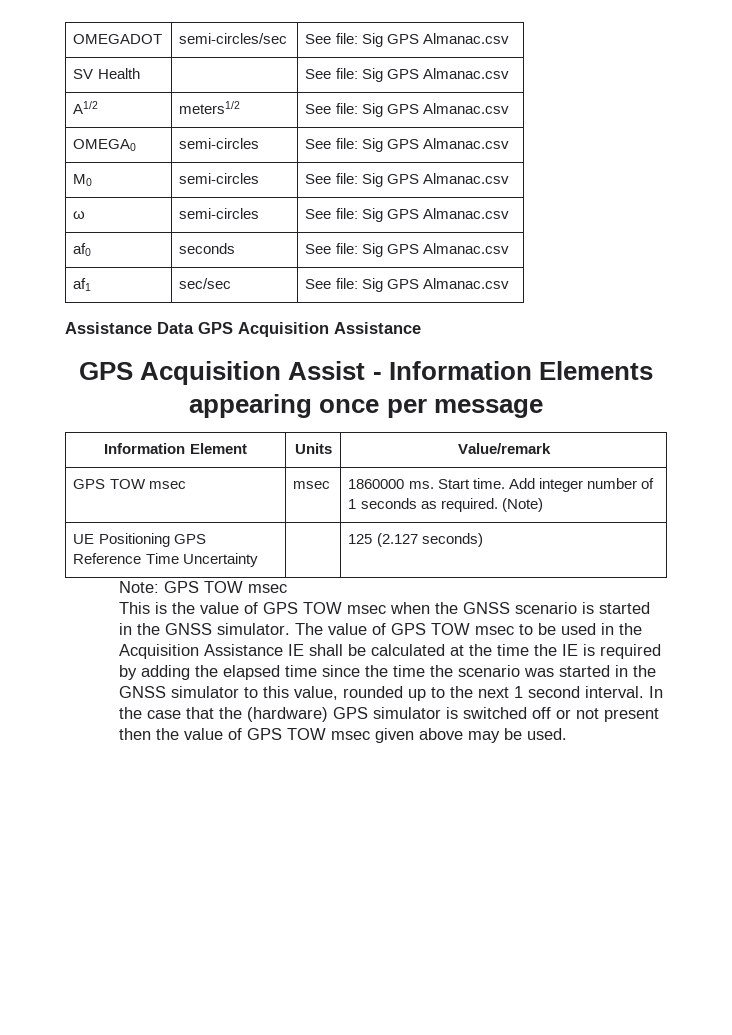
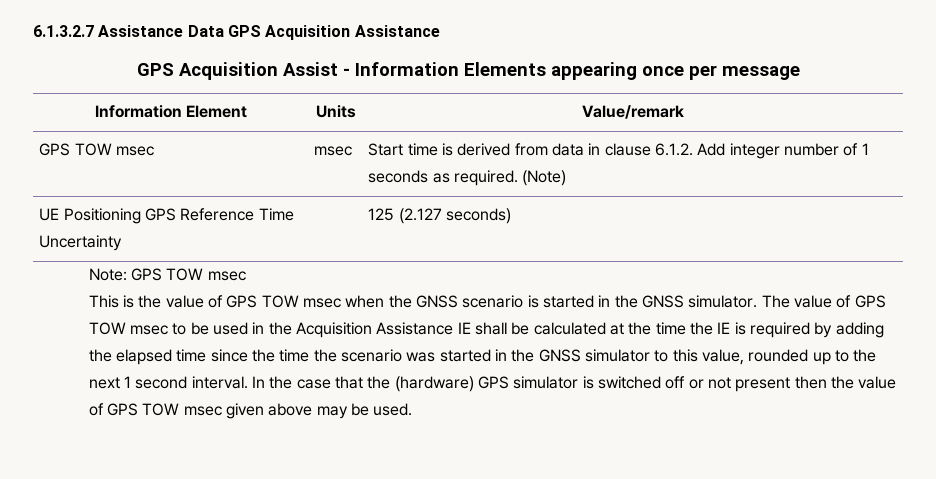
- OMEGADOT | semi-circles/sec | See file: Sig GPS Almanac.csv
- SV Health | | See file: Sig GPS Almanac.csv
- A1/2 | meters1/2 | See file: Sig GPS Almanac.csv
- OMEGA0 | semi-circles | See file: Sig GPS Almanac.csv
- M0 | semi-circles | See file: Sig GPS Almanac.csv
- ω | semi-circles | See file: Sig GPS Almanac.csv
- af0 | seconds | See file: Sig GPS Almanac.csv
- af1 | sec/sec | See file: Sig GPS Almanac.csv
- Assistance Data GPS Acquisition Assistance
+ 6.1.3.2.7 Assistance Data GPS Acquisition Assistance
- GPS TOW msec | msec | 1860000 ms. Start time. Add integer number of 1 seconds as required. (Note)
+ GPS TOW msec | msec | Start time is derived from data in clause 6.1.2. Add integer number of 1 seconds as required. (Note)

